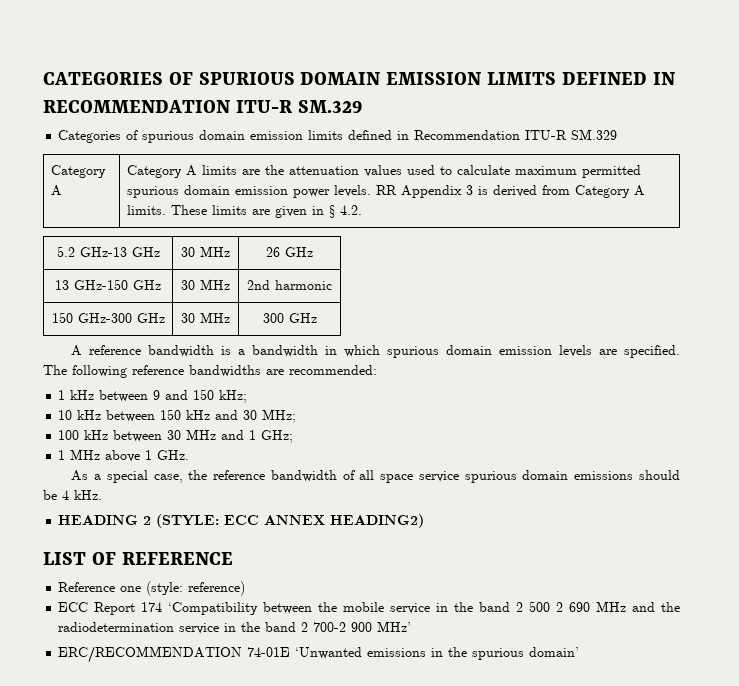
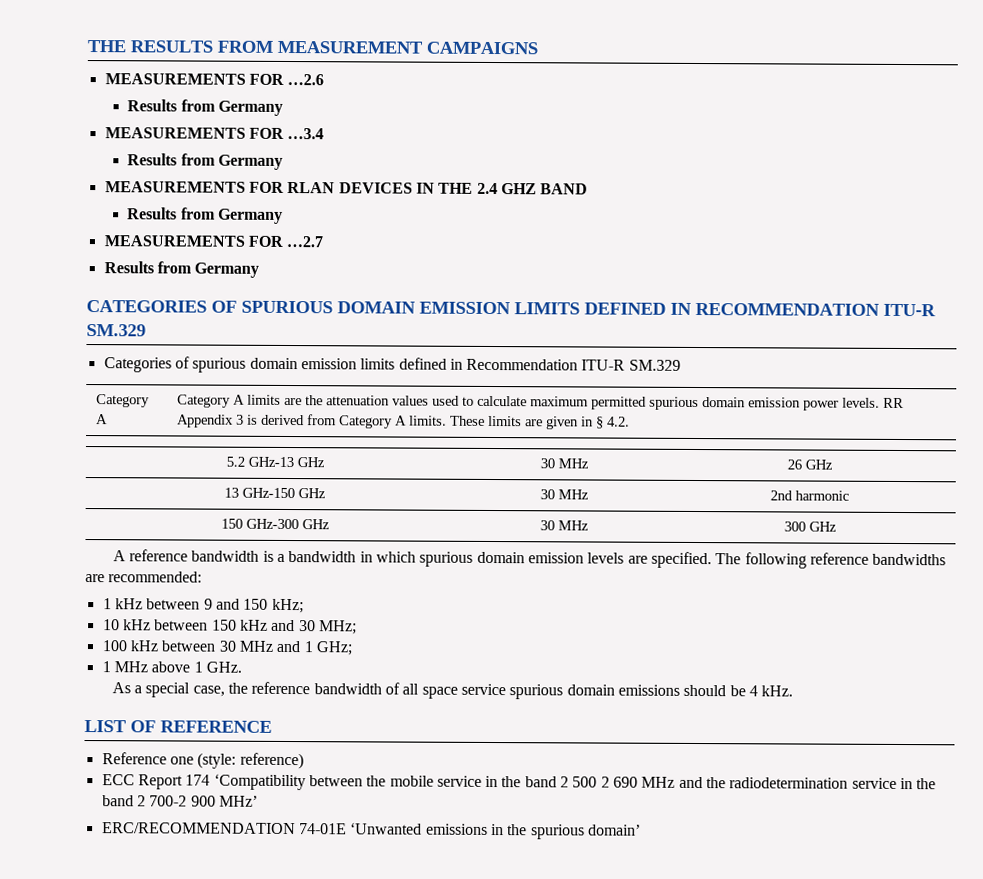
+ THE RESULTS FROM MEASUREMENT CAMPAIGNS
+ MEASUREMENTS FOR …2.6
+ Results from Germany
+ MEASUREMENTS FOR …3.4
+ Results from Germany
+ MEASUREMENTS FOR RLAN DEVICES IN THE 2.4 GHZ BAND
+ Results from Germany
+ MEASUREMENTS FOR …2.7
+ Results from Germany
- HEADING 2 (STYLE: ECC ANNEX HEADING2)

